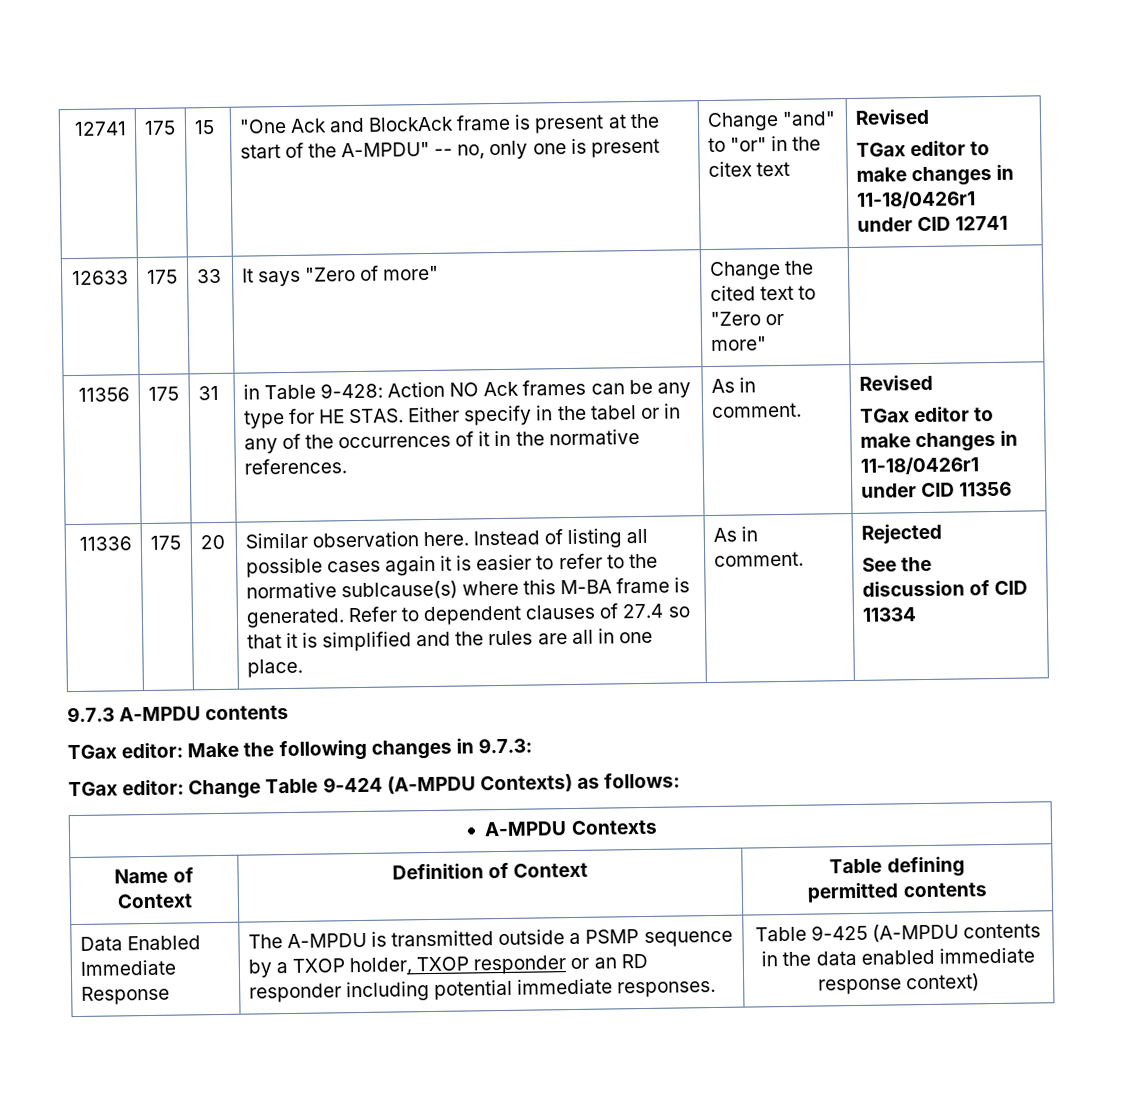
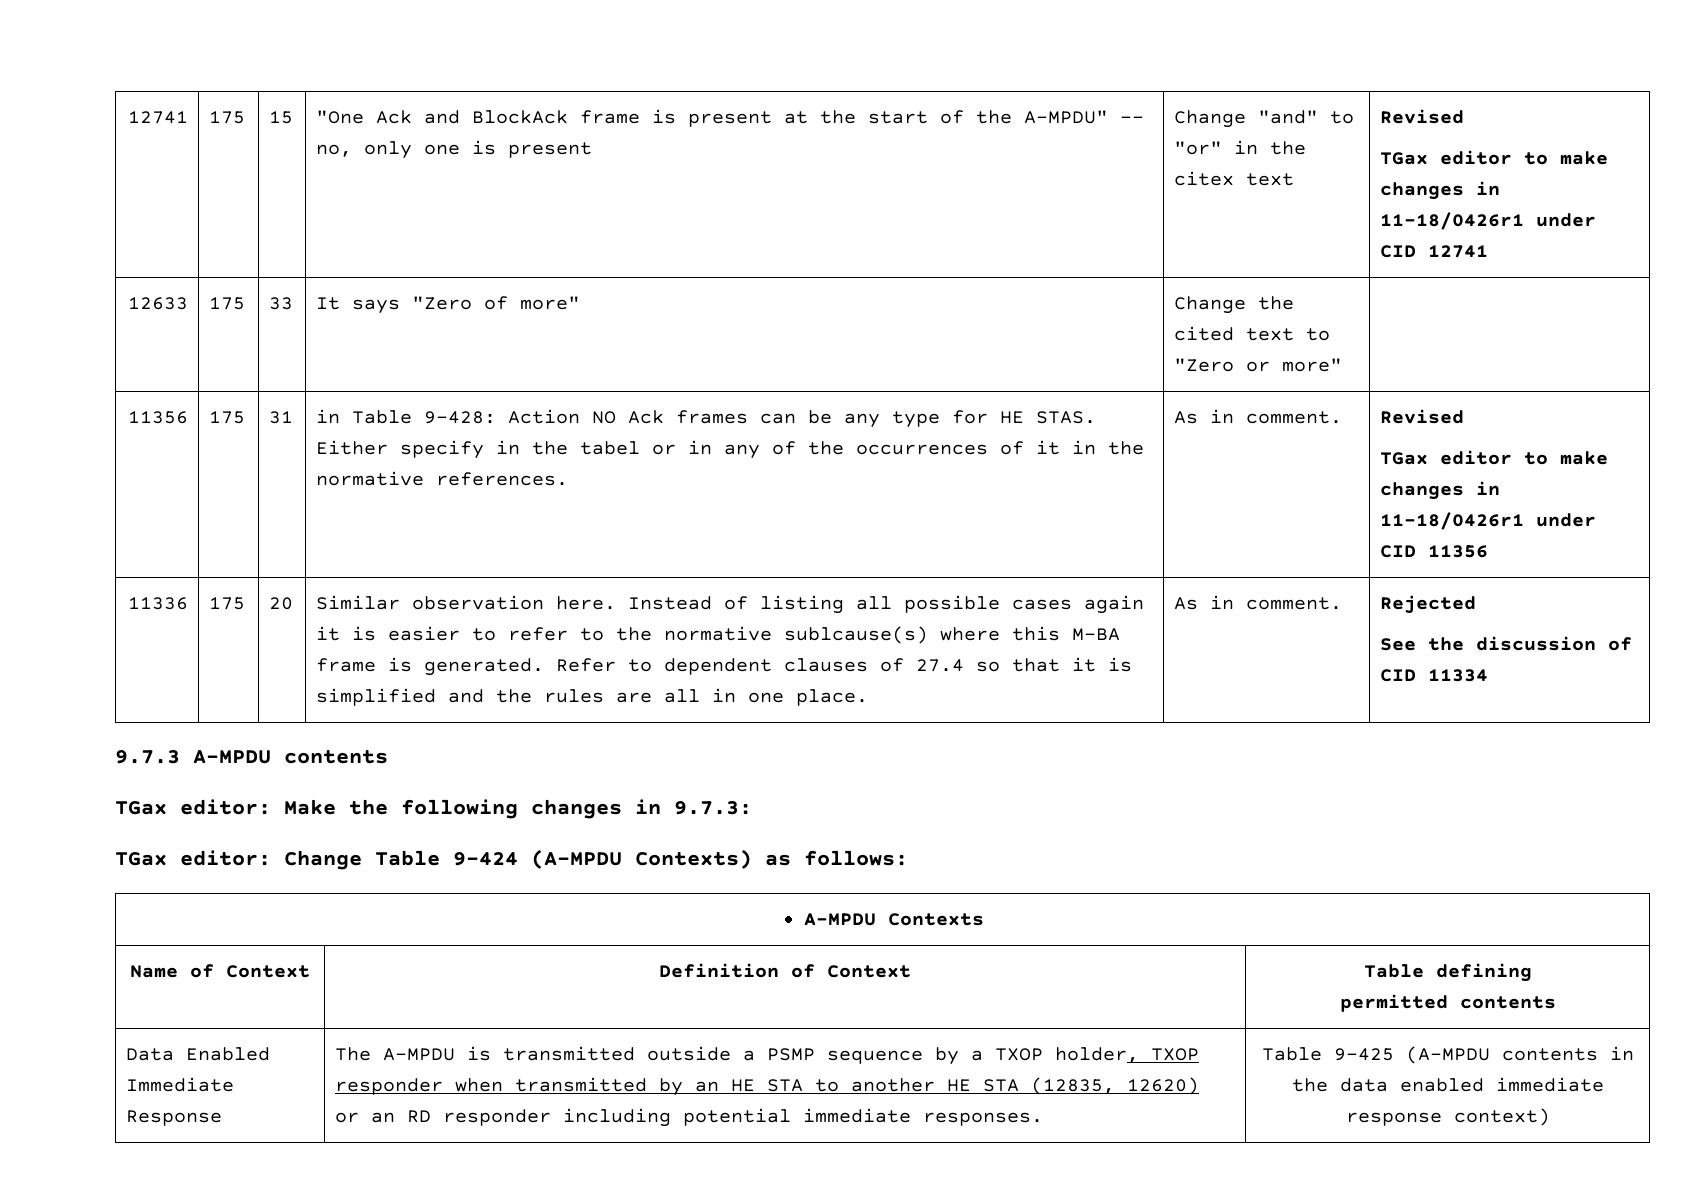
- The A-MPDU is transmitted outside a PSMP sequence by a TXOP holder, TXOP responder or an RD responder including potential immediate responses.
+ The A-MPDU is transmitted outside a PSMP sequence by a TXOP holder, TXOP responder when transmitted by an HE STA to another HE STA (12835, 12620) or an RD responder including potential immediate responses.

